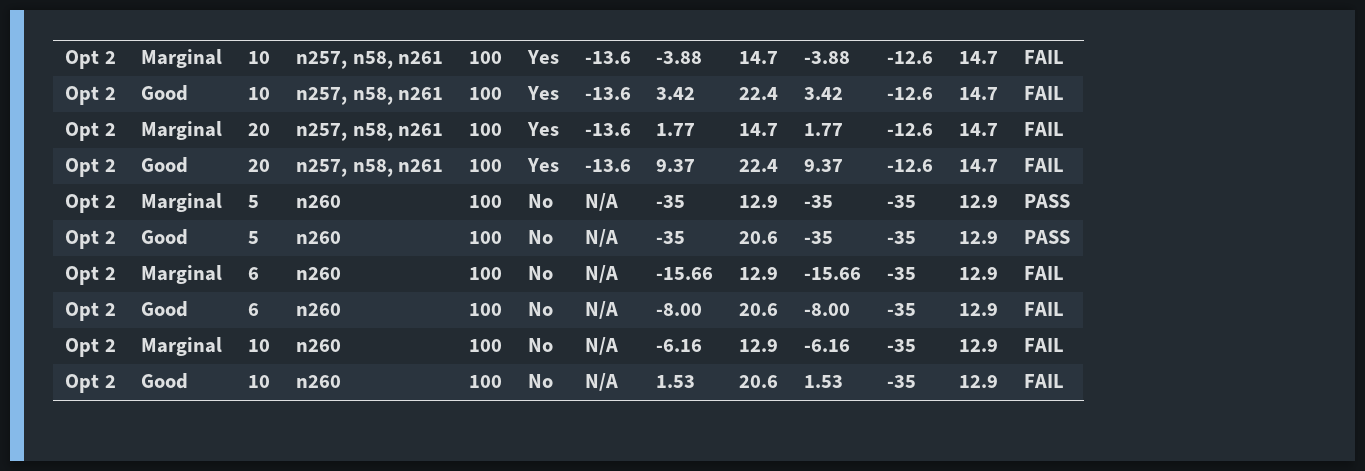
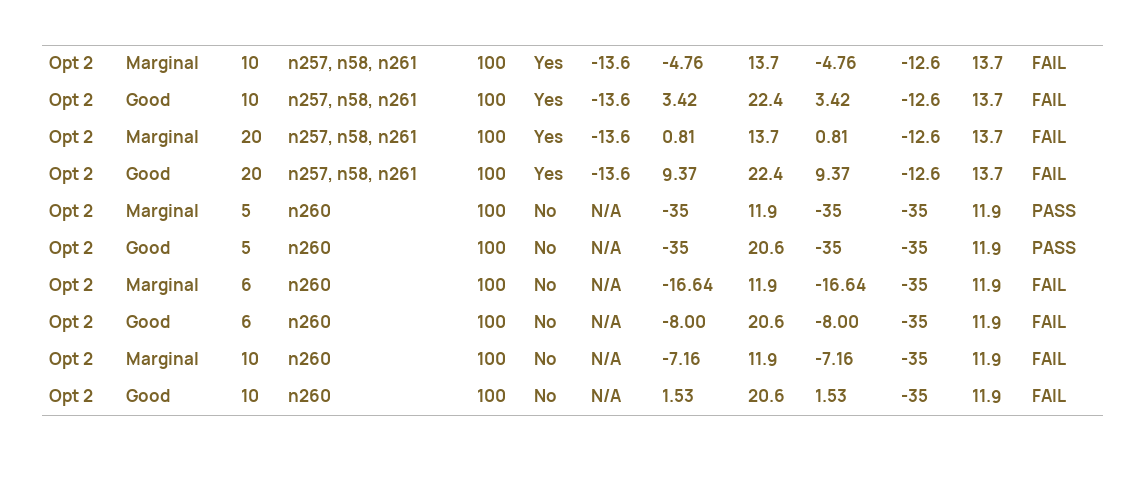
- Opt 2 | Marginal | 10 | n257, n58, n261 | 100 | Yes | -13.6 | -3.88 | 14.7 | -3.88 | -12.6 | 14.7 | FAIL
+ Opt 2 | Marginal | 10 | n257, n58, n261 | 100 | Yes | -13.6 | -4.76 | 13.7 | -4.76 | -12.6 | 13.7 | FAIL
- Opt 2 | Good | 10 | n257, n58, n261 | 100 | Yes | -13.6 | 3.42 | 22.4 | 3.42 | -12.6 | 14.7 | FAIL
+ Opt 2 | Good | 10 | n257, n58, n261 | 100 | Yes | -13.6 | 3.42 | 22.4 | 3.42 | -12.6 | 13.7 | FAIL
- Opt 2 | Marginal | 20 | n257, n58, n261 | 100 | Yes | -13.6 | 1.77 | 14.7 | 1.77 | -12.6 | 14.7 | FAIL
+ Opt 2 | Marginal | 20 | n257, n58, n261 | 100 | Yes | -13.6 | 0.81 | 13.7 | 0.81 | -12.6 | 13.7 | FAIL
- Opt 2 | Good | 20 | n257, n58, n261 | 100 | Yes | -13.6 | 9.37 | 22.4 | 9.37 | -12.6 | 14.7 | FAIL
+ Opt 2 | Good | 20 | n257, n58, n261 | 100 | Yes | -13.6 | 9.37 | 22.4 | 9.37 | -12.6 | 13.7 | FAIL
- Opt 2 | Marginal | 5 | n260 | 100 | No | N/A | -35 | 12.9 | -35 | -35 | 12.9 | PASS
+ Opt 2 | Marginal | 5 | n260 | 100 | No | N/A | -35 | 11.9 | -35 | -35 | 11.9 | PASS
- Opt 2 | Good | 5 | n260 | 100 | No | N/A | -35 | 20.6 | -35 | -35 | 12.9 | PASS
+ Opt 2 | Good | 5 | n260 | 100 | No | N/A | -35 | 20.6 | -35 | -35 | 11.9 | PASS
- Opt 2 | Marginal | 6 | n260 | 100 | No | N/A | -15.66 | 12.9 | -15.66 | -35 | 12.9 | FAIL
+ Opt 2 | Marginal | 6 | n260 | 100 | No | N/A | -16.64 | 11.9 | -16.64 | -35 | 11.9 | FAIL
- Opt 2 | Good | 6 | n260 | 100 | No | N/A | -8.00 | 20.6 | -8.00 | -35 | 12.9 | FAIL
+ Opt 2 | Good | 6 | n260 | 100 | No | N/A | -8.00 | 20.6 | -8.00 | -35 | 11.9 | FAIL
- Opt 2 | Marginal | 10 | n260 | 100 | No | N/A | -6.16 | 12.9 | -6.16 | -35 | 12.9 | FAIL
+ Opt 2 | Marginal | 10 | n260 | 100 | No | N/A | -7.16 | 11.9 | -7.16 | -35 | 11.9 | FAIL
- Opt 2 | Good | 10 | n260 | 100 | No | N/A | 1.53 | 20.6 | 1.53 | -35 | 12.9 | FAIL
+ Opt 2 | Good | 10 | n260 | 100 | No | N/A | 1.53 | 20.6 | 1.53 | -35 | 11.9 | FAIL

